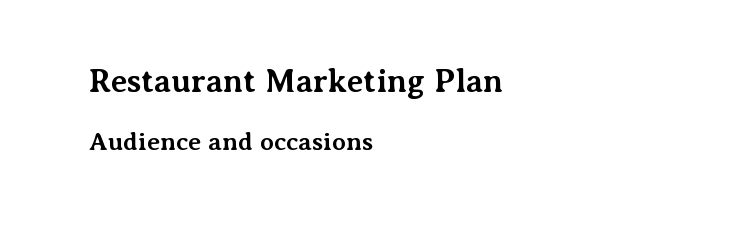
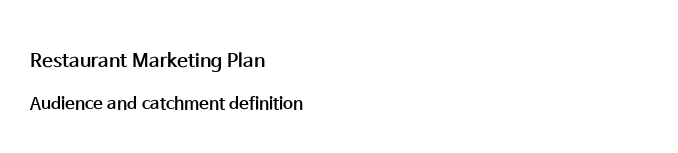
- Audience and occasions
+ Audience and catchment definition

